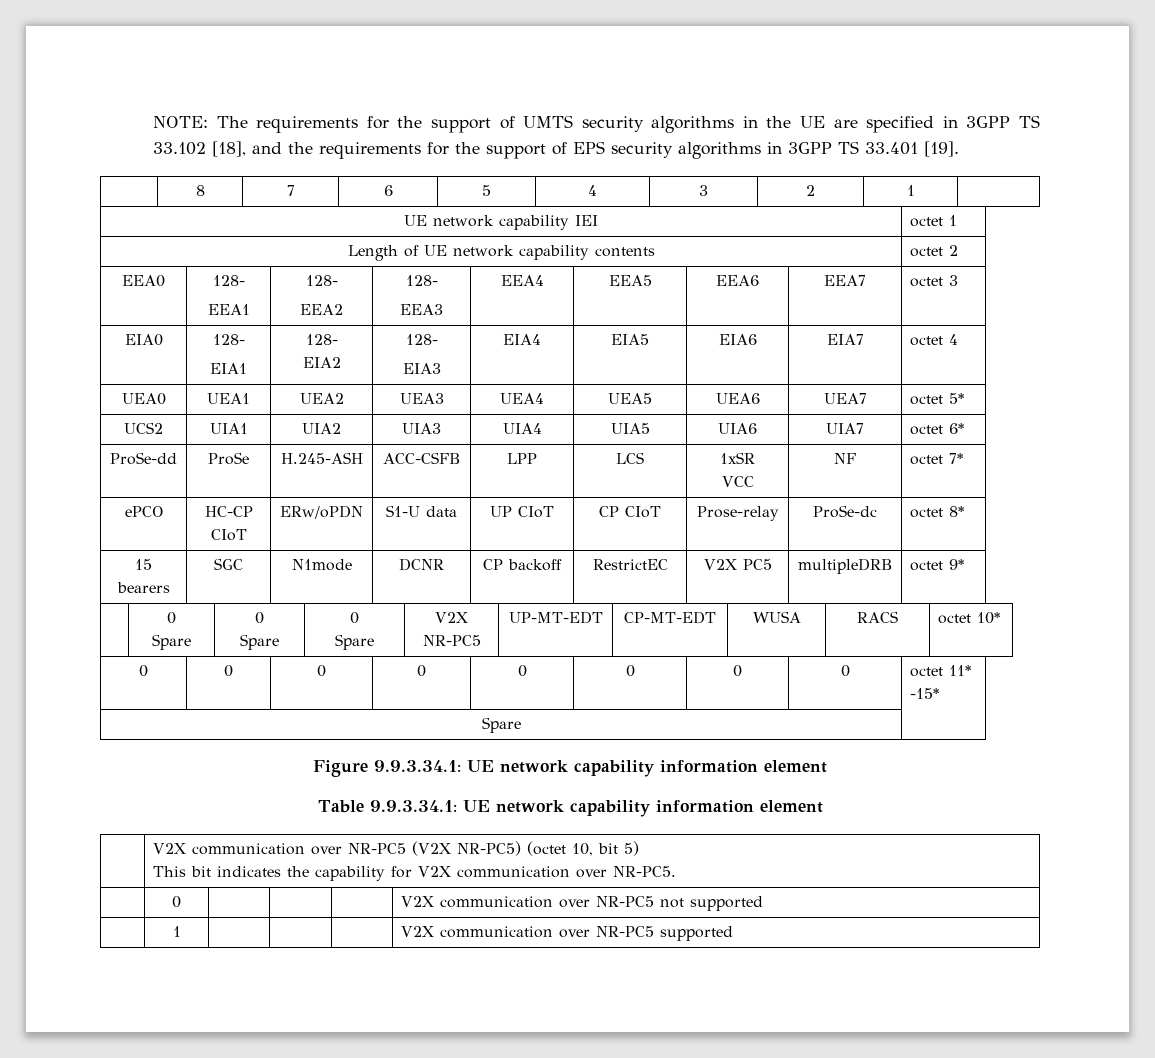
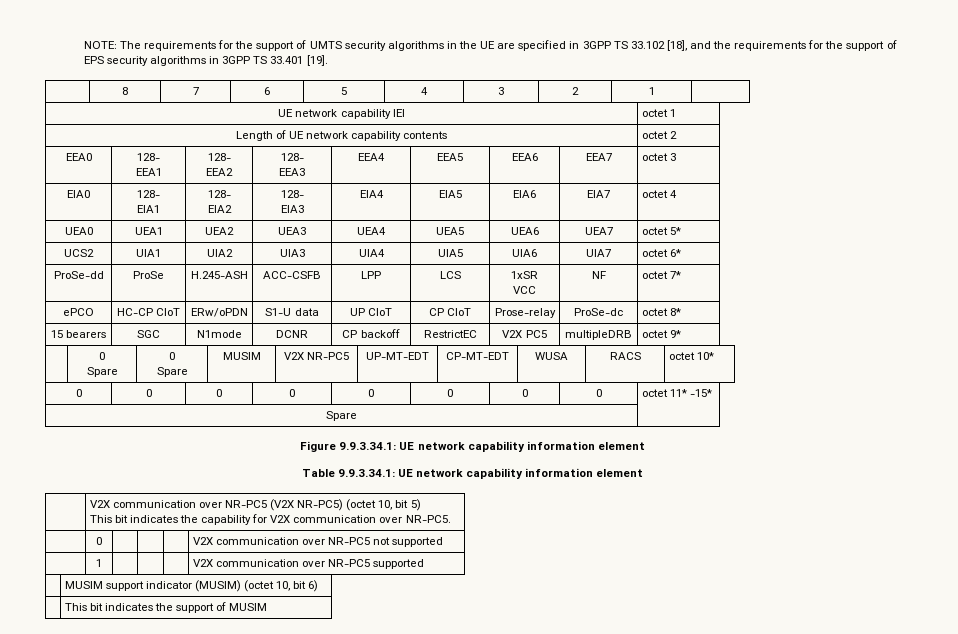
  15 bearers | SGC | N1mode | DCNR | CP backoff | RestrictEC | V2X PC5 | multipleDRB | octet 9*
  | 0
  Spare | 0
- Spare | 0
- Spare | V2X NR-PC5 | UP-MT-EDT | CP-MT-EDT | WUSA | RACS | octet 10*
+ Spare | MUSIM | V2X NR-PC5 | UP-MT-EDT | CP-MT-EDT | WUSA | RACS | octet 10*
+ | MUSIM support indicator (MUSIM) (octet 10, bit 6)
+ | This bit indicates the support of MUSIM

